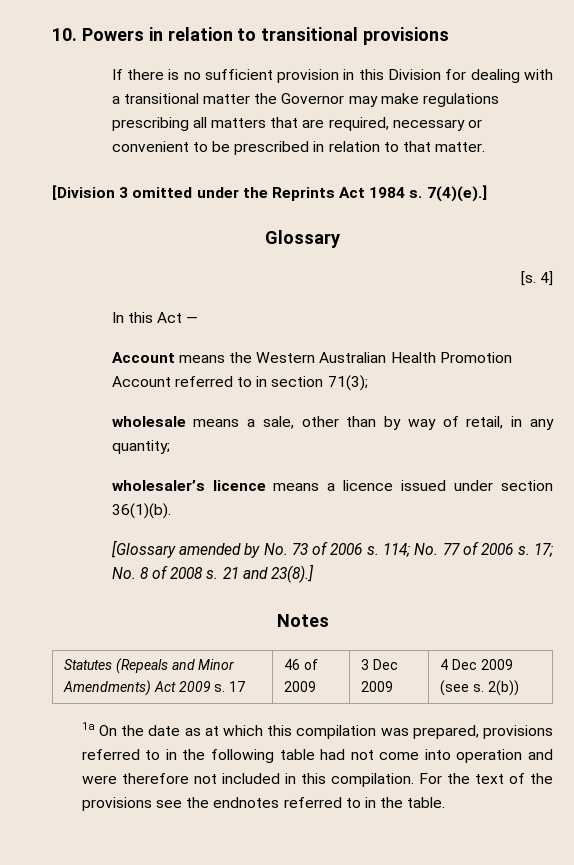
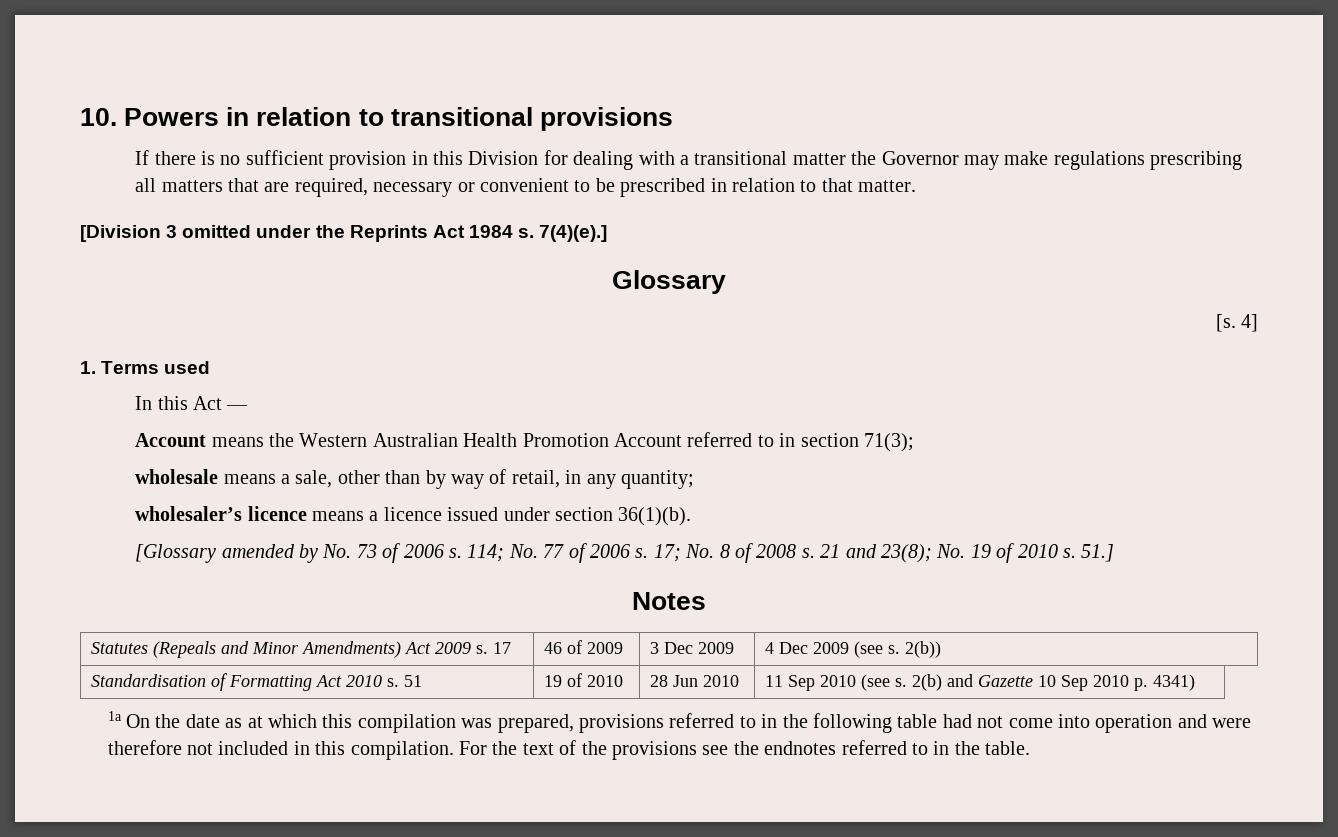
+ 1. Terms used
- 21 and 23(8).]
+ 21 and 23(8); No. 19 of 2010 s. 51.]
+ Standardisation of Formatting Act 2010 s. 51 | 19 of 2010 | 28 Jun 2010 | 11 Sep 2010 (see s. 2(b) and Gazette 10 Sep 2010 p. 4341)

